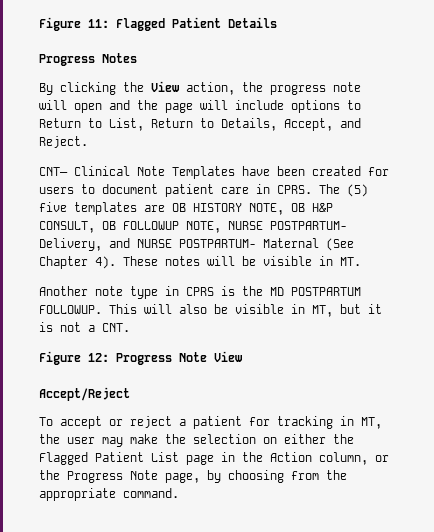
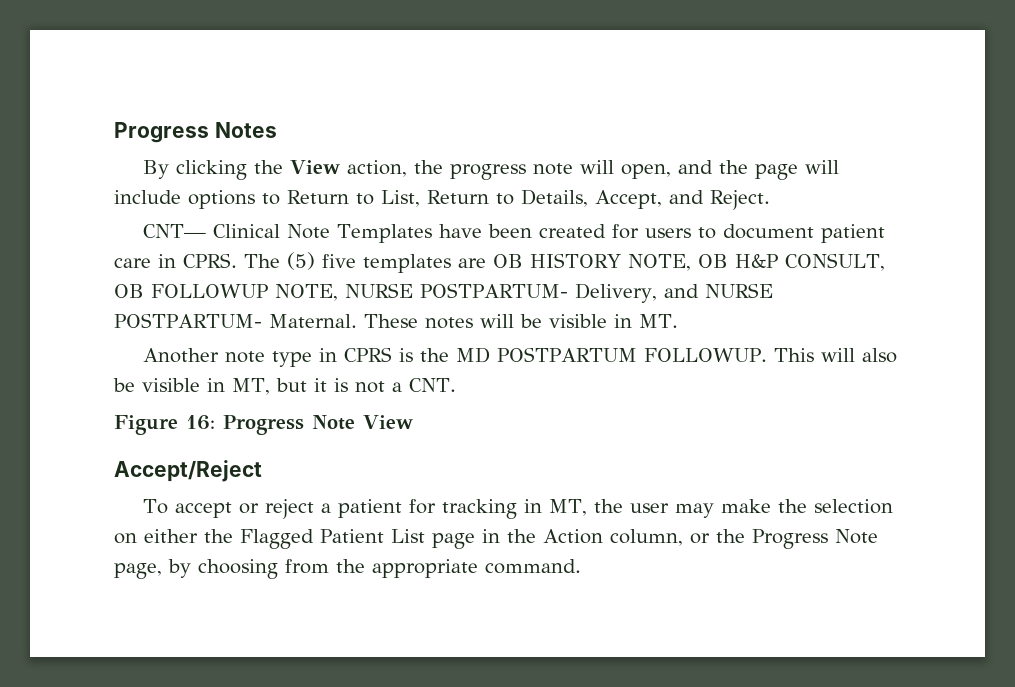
- Figure 11: Flagged Patient Details
- By clicking the View action, the progress note will open and the page will include options to Return to List, Return to Details, Accept, and Reject.
+ By clicking the View action, the progress note will open, and the page will include options to Return to List, Return to Details, Accept, and Reject.
- The (5) five templates are OB HISTORY NOTE, OB H&P CONSULT, OB FOLLOWUP NOTE, NURSE POSTPARTUM- Delivery, and NURSE POSTPARTUM- Maternal (See Chapter 4).
+ The (5) five templates are OB HISTORY NOTE, OB H&P CONSULT, OB FOLLOWUP NOTE, NURSE POSTPARTUM- Delivery, and NURSE POSTPARTUM- Maternal.
- Figure 12: Progress Note View
+ Figure 16: Progress Note View

